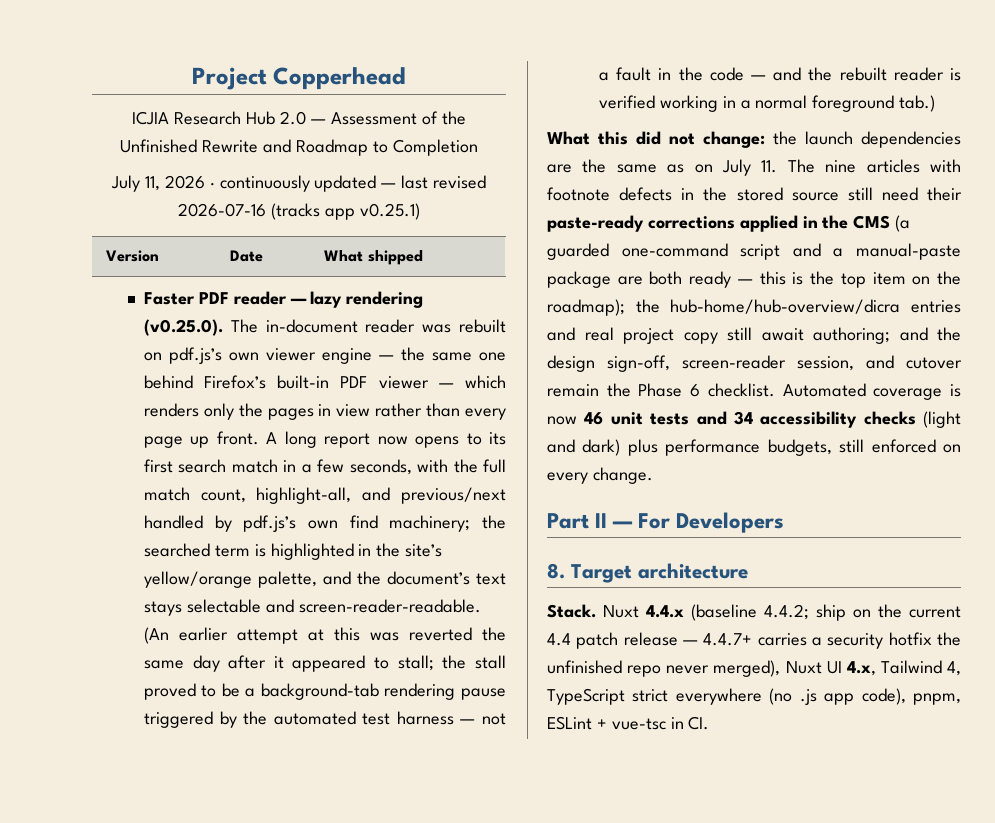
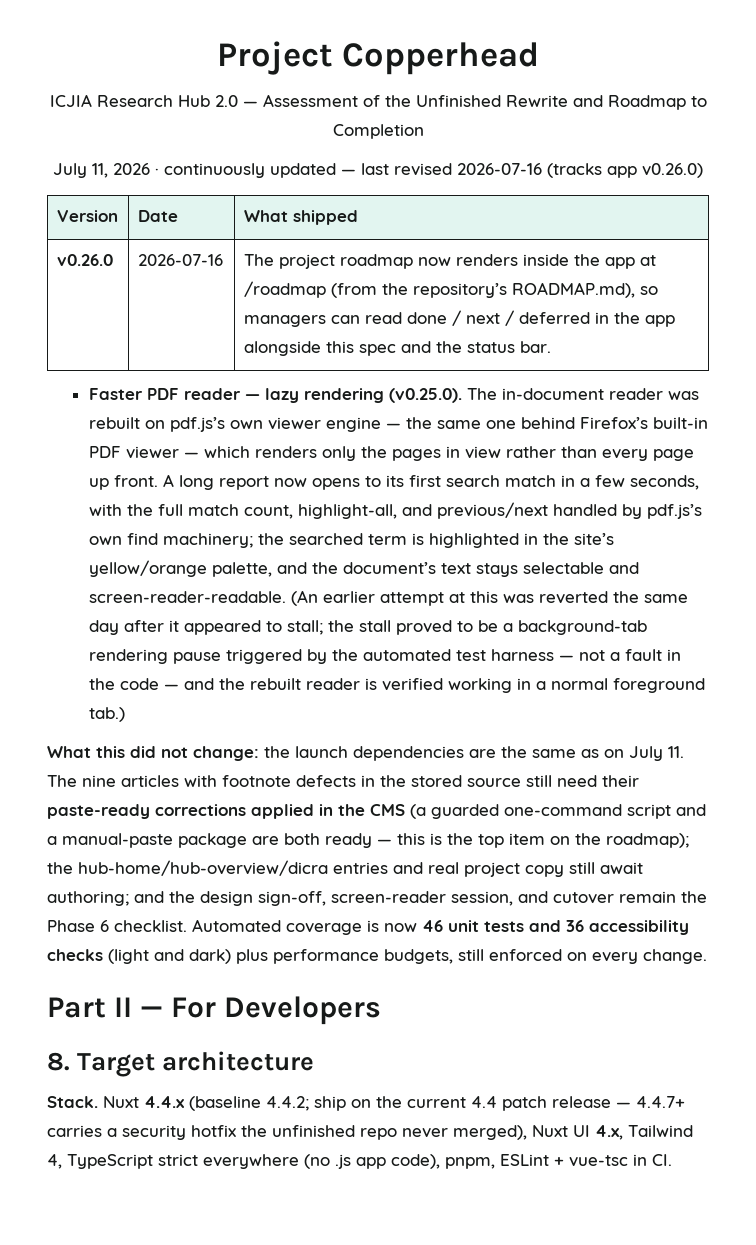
- July 11, 2026 · continuously updated — last revised 2026-07-16 (tracks app v0.25.1)
+ July 11, 2026 · continuously updated — last revised 2026-07-16 (tracks app v0.26.0)
+ v0.26.0 | 2026-07-16 | The project roadmap now renders inside the app at /roadmap (from the repository’s ROADMAP.md), so managers can read done / next / deferred in the app alongside this spec and the status bar.
- Automated coverage is now 46 unit tests and 34 accessibility checks (light and dark) plus performance budgets, still enforced on every change.
+ Automated coverage is now 46 unit tests and 36 accessibility checks (light and dark) plus performance budgets, still enforced on every change.

